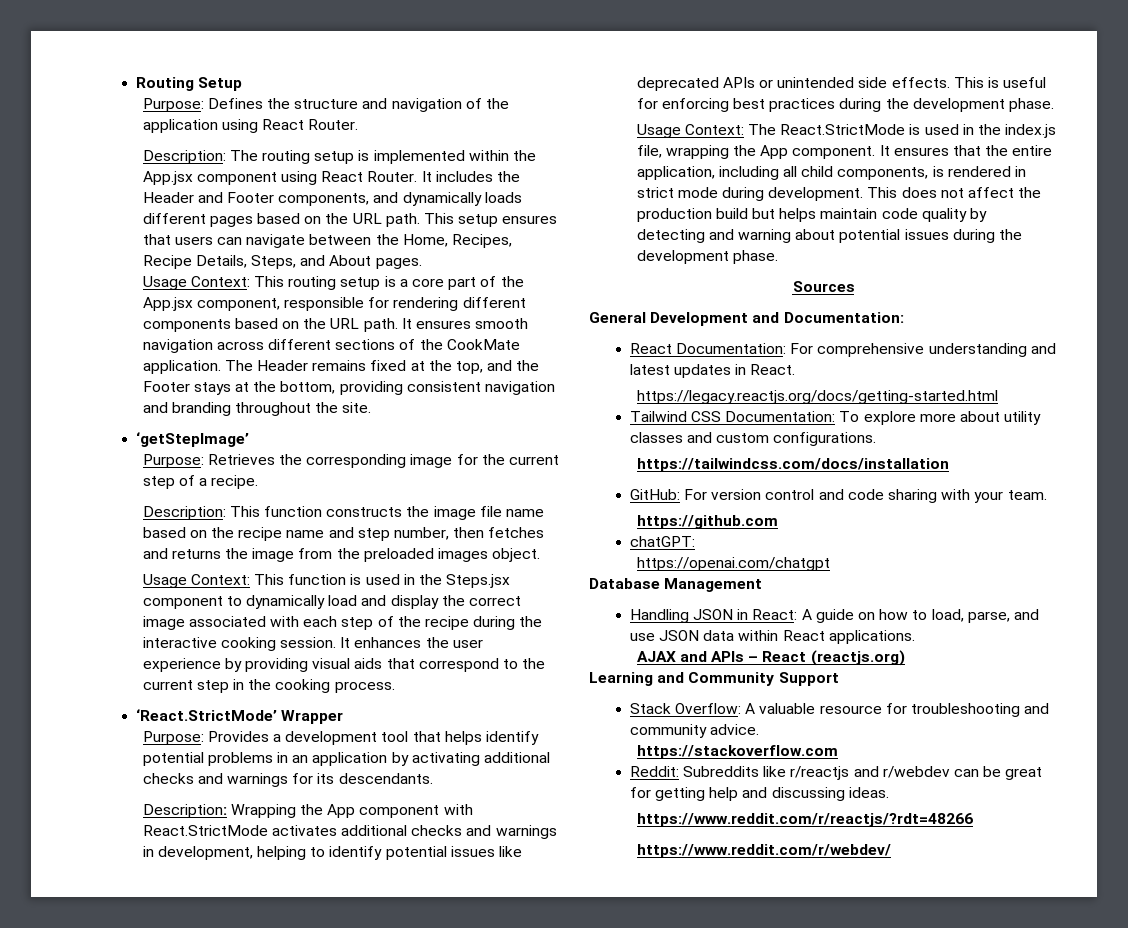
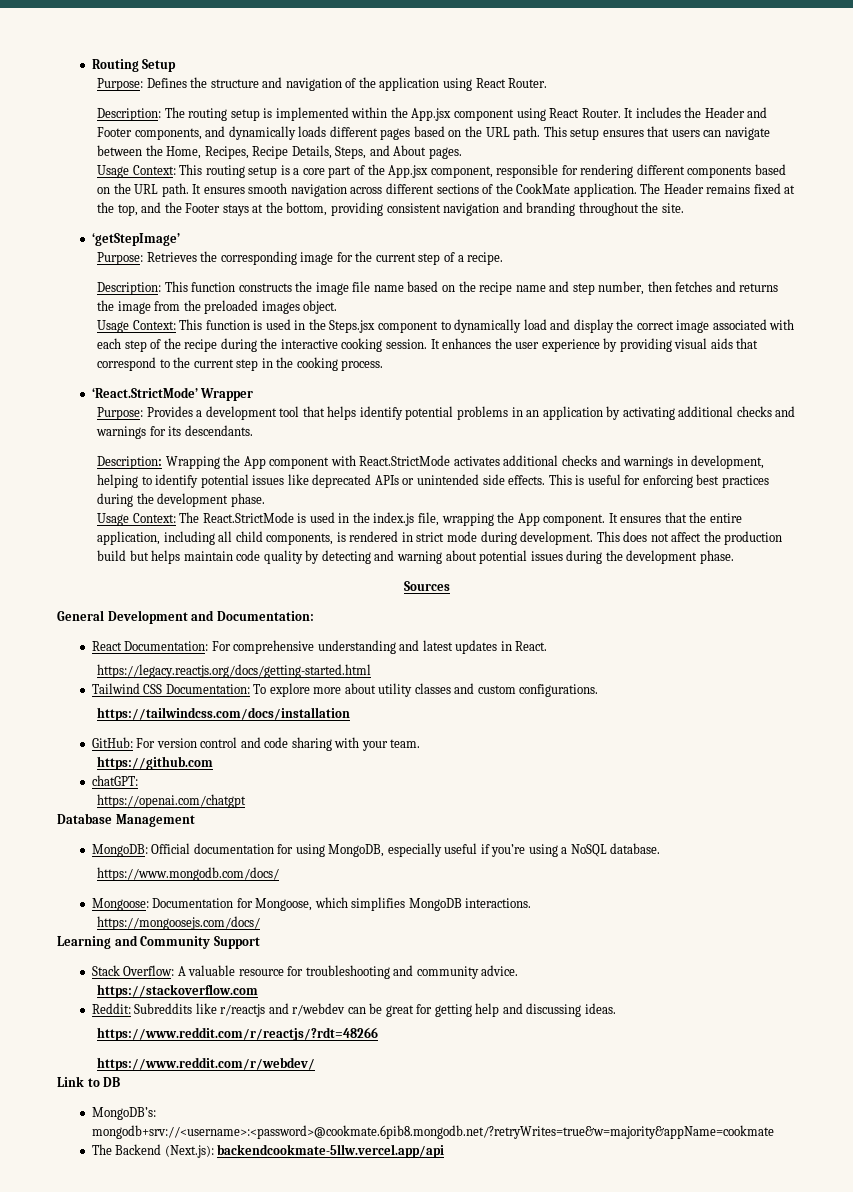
- Handling JSON in React: A guide on how to load, parse, and use JSON data within React applications.
- AJAX and APIs – React (reactjs.org)
+ MongoDB: Official documentation for using MongoDB, especially useful if you’re using a NoSQL database.
+ https://www.mongodb.com/docs/
+ Mongoose: Documentation for Mongoose, which simplifies MongoDB interactions.
+ https://mongoosejs.com/docs/
+ Link to DB
+ MongoDB’s: mongodb+srv://<username>:<password>@cookmate.6pib8.mongodb.net/?retryWrites=true&w=majority&appName=cookmate
+ The Backend (Next.js): backendcookmate-5llw.vercel.app/api

